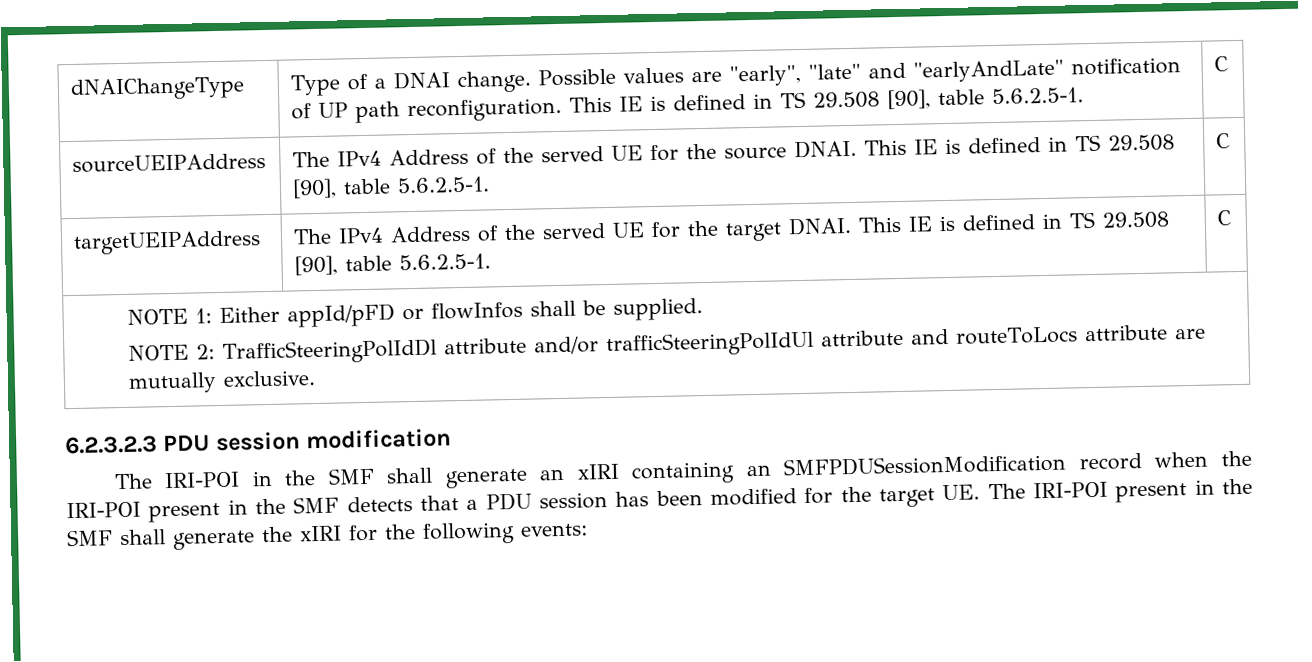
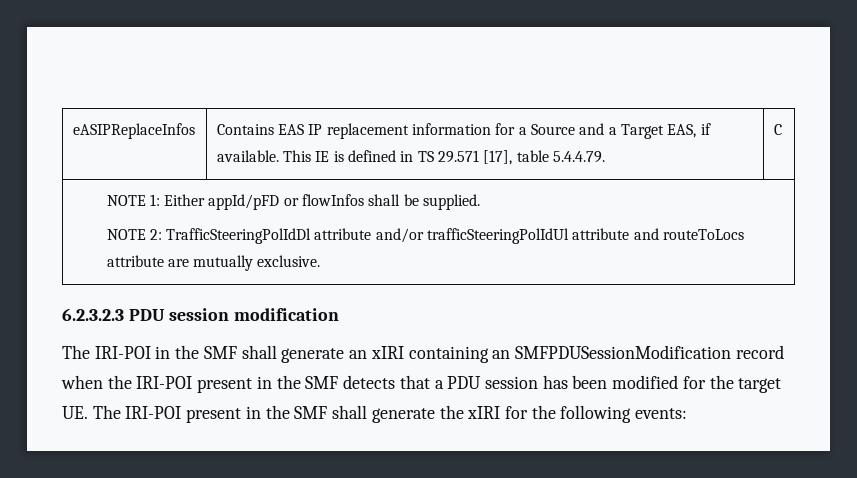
- dNAIChangeType | Type of a DNAI change. Possible values are "early", "late" and "earlyAndLate" notification of UP path reconfiguration. This IE is defined in TS 29.508 [90], table 5.6.2.5-1. | C
- sourceUEIPAddress | The IPv4 Address of the served UE for the source DNAI. This IE is defined in TS 29.508 [90], table 5.6.2.5-1. | C
- targetUEIPAddress | The IPv4 Address of the served UE for the target DNAI. This IE is defined in TS 29.508 [90], table 5.6.2.5-1. | C
+ eASIPReplaceInfos | Contains EAS IP replacement information for a Source and a Target EAS, if available. This IE is defined in TS 29.571 [17], table 5.4.4.79. | C

